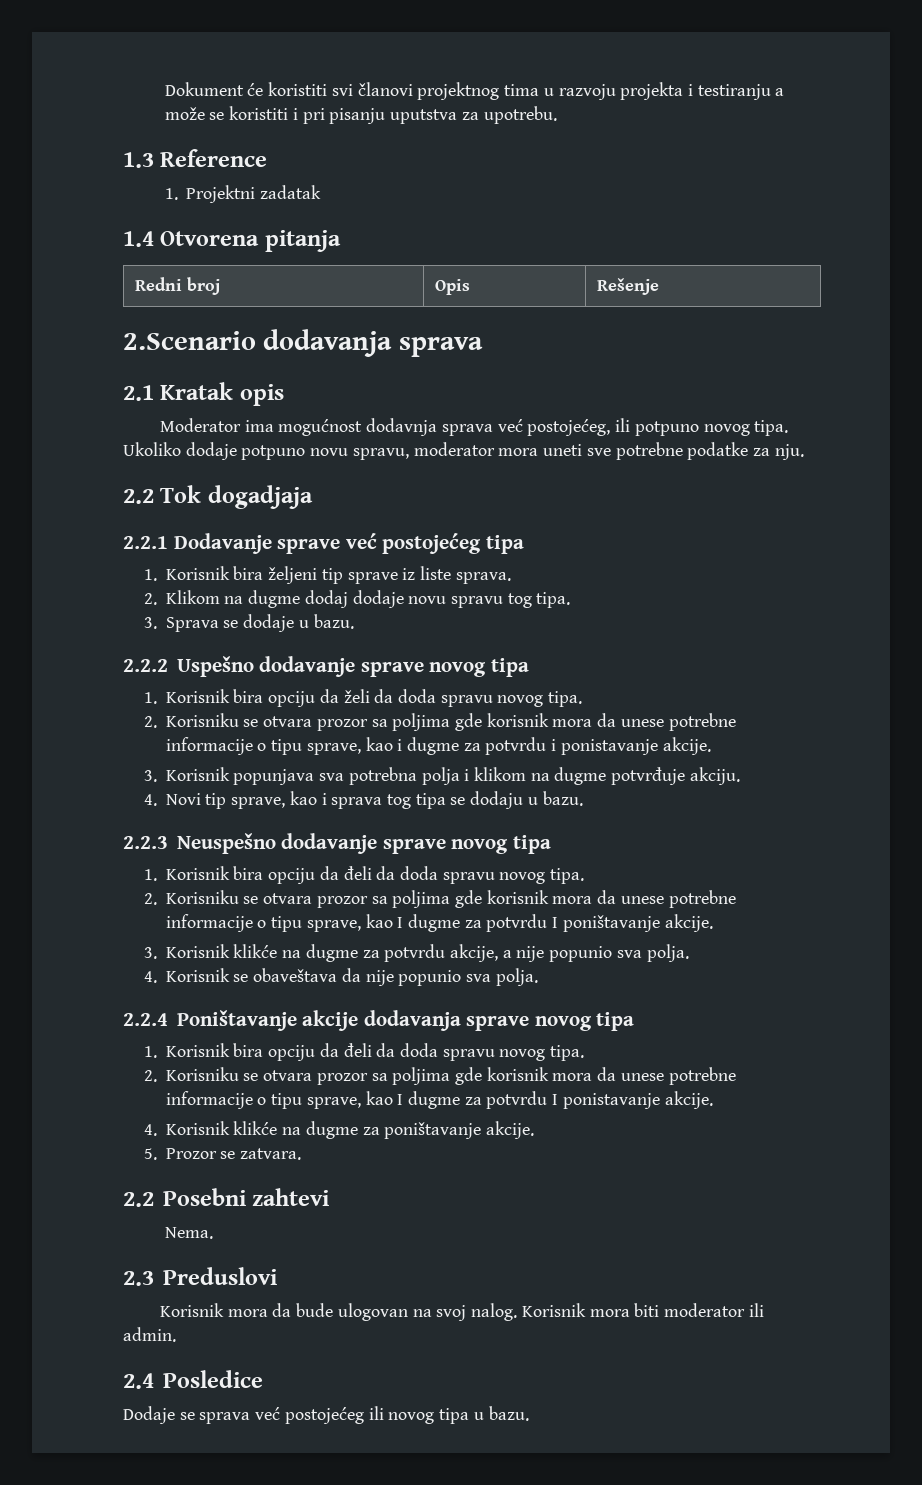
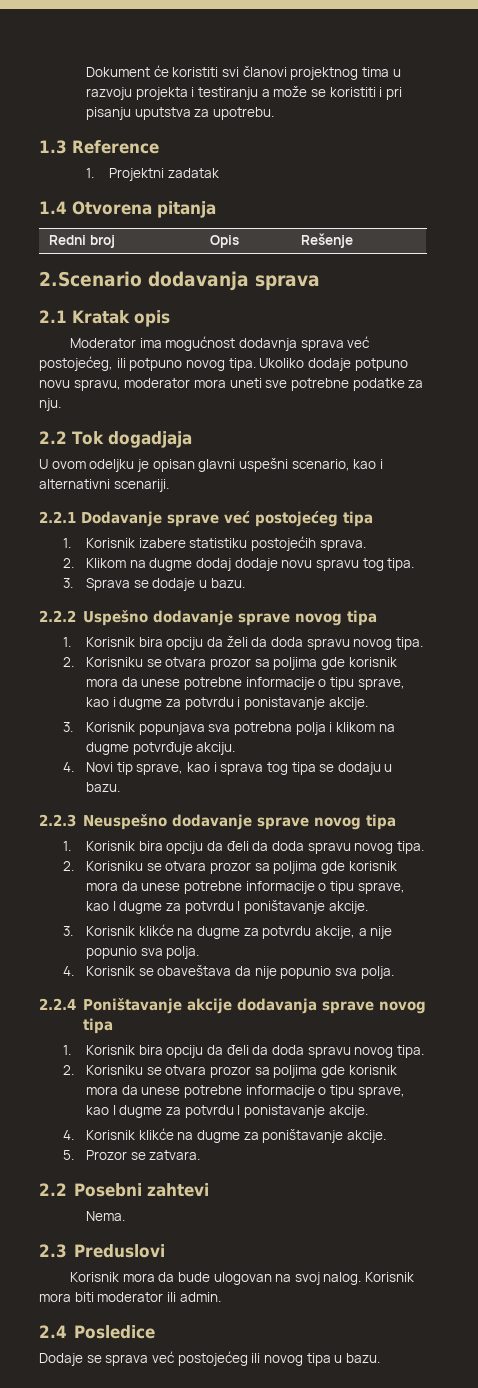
+ U ovom odeljku je opisan glavni uspešni scenario, kao i alternativni scenariji.
- 1. Korisnik bira željeni tip sprave iz liste sprava.
+ 1. Korisnik izabere statistiku postojećih sprava.

